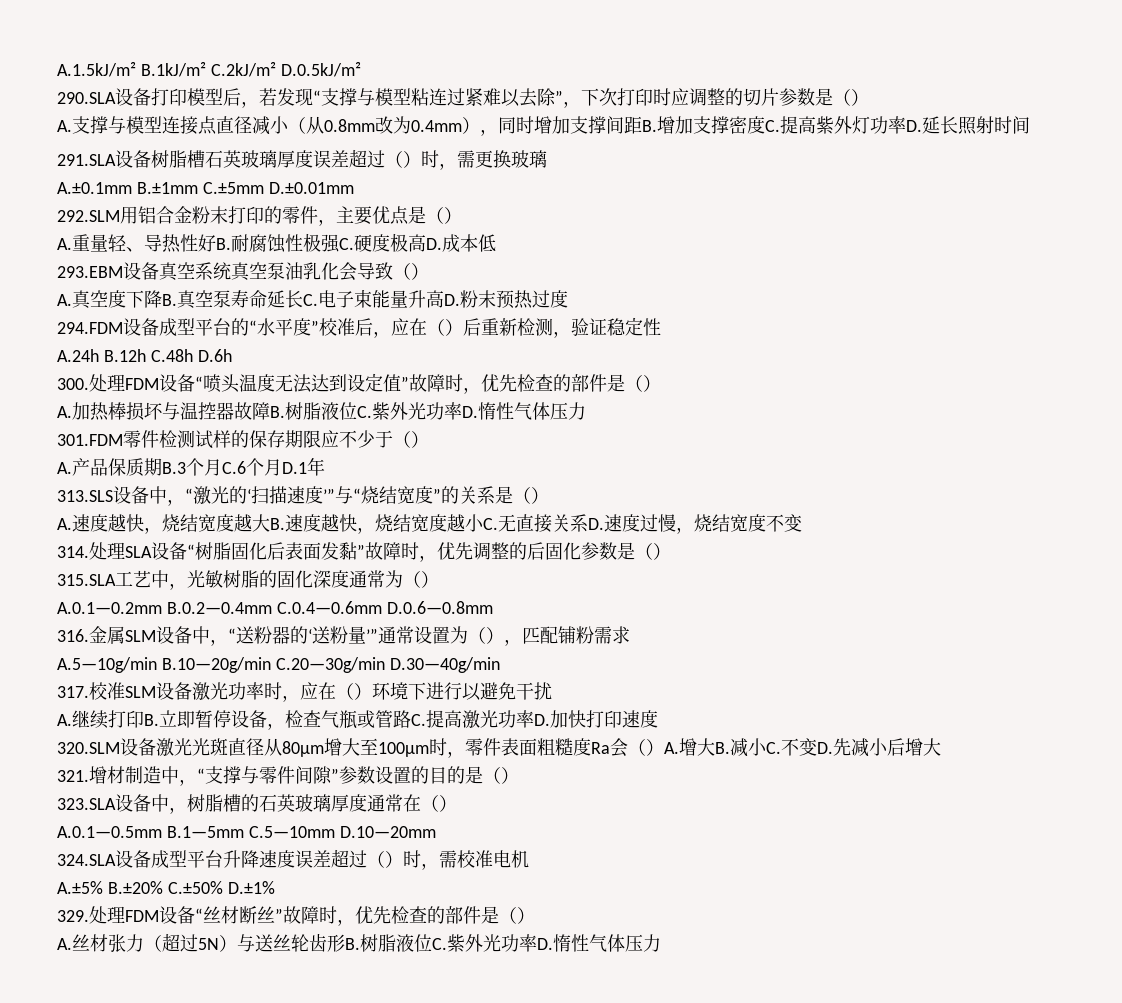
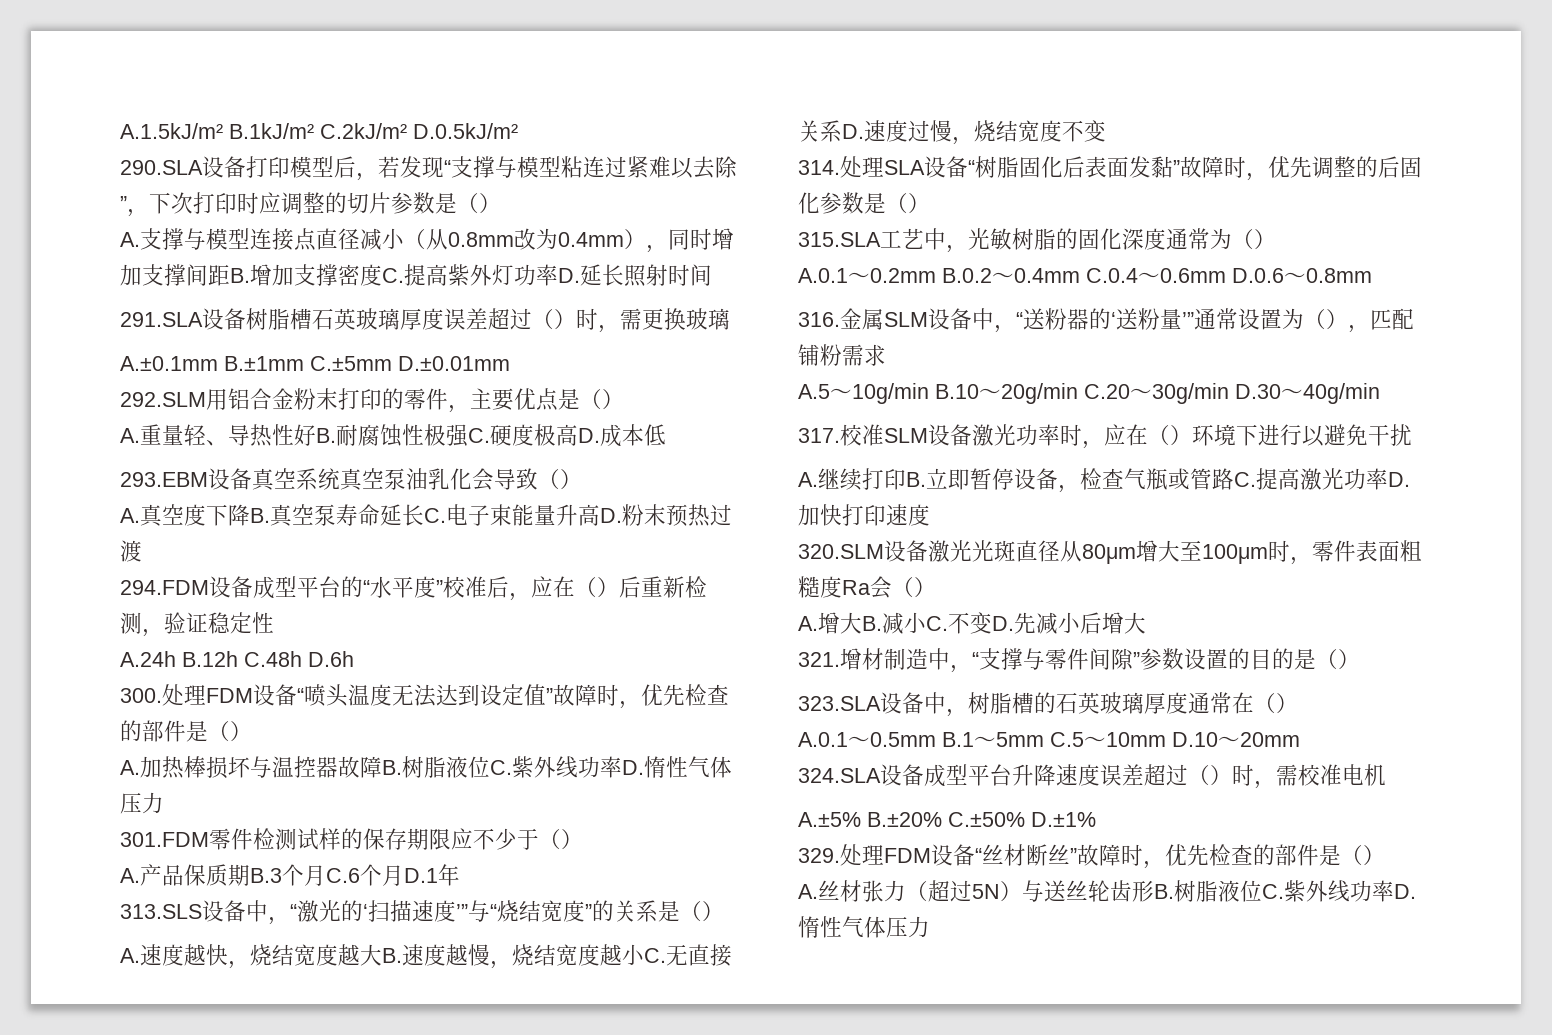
- A.真空度下降B.真空泵寿命延长C.电子束能量升高D.粉末预热过度
+ A.真空度下降B.真空泵寿命延长C.电子束能量升高D.粉末预热过渡
- A.加热棒损坏与温控器故障B.树脂液位C.紫外光功率D.惰性气体压力
+ A.加热棒损坏与温控器故障B.树脂液位C.紫外线功率D.惰性气体压力
- A.速度越快，烧结宽度越大B.速度越快，烧结宽度越小C.无直接关系D.速度过慢，烧结宽度不变
+ A.速度越快，烧结宽度越大B.速度越慢，烧结宽度越小C.无直接关系D.速度过慢，烧结宽度不变
- A.0.1—0.2mm B.0.2—0.4mm C.0.4—0.6mm D.0.6—0.8mm
+ A.0.1～0.2mm B.0.2～0.4mm C.0.4～0.6mm D.0.6～0.8mm
- A.5—10g/min B.10—20g/min C.20—30g/min D.30—40g/min
+ A.5～10g/min B.10～20g/min C.20～30g/min D.30～40g/min
- 320.SLM设备激光光斑直径从80μm增大至100μm时，零件表面粗糙度Ra会（）A.增大B.减小C.不变D.先减小后增大
+ 320.SLM设备激光光斑直径从80μm增大至100μm时，零件表面粗糙度Ra会（）
+ A.增大B.减小C.不变D.先减小后增大
- A.0.1—0.5mm B.1—5mm C.5—10mm D.10—20mm
+ A.0.1～0.5mm B.1～5mm C.5～10mm D.10～20mm
- A.丝材张力（超过5N）与送丝轮齿形B.树脂液位C.紫外光功率D.惰性气体压力
+ A.丝材张力（超过5N）与送丝轮齿形B.树脂液位C.紫外线功率D.惰性气体压力

